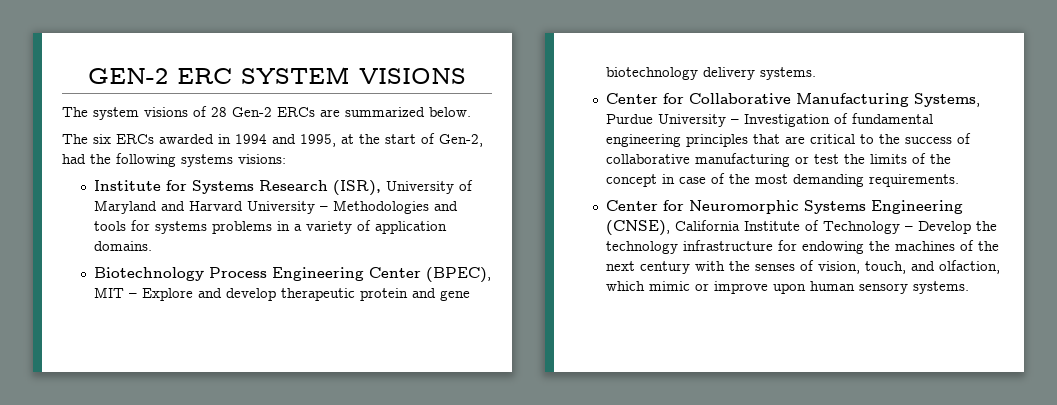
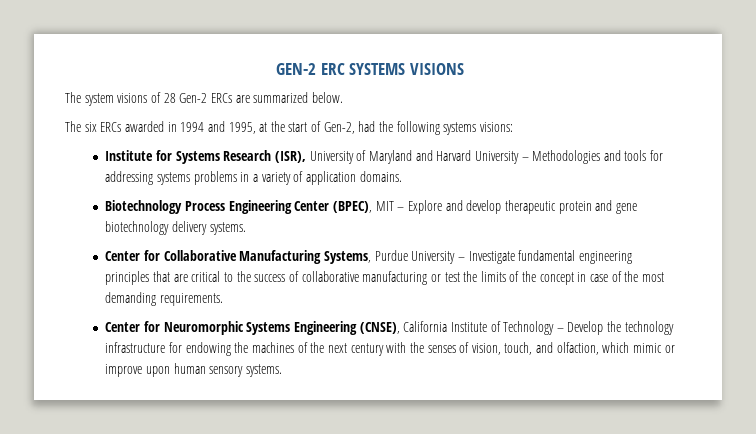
- GEN-2 ERC SYSTEM VISIONS
+ GEN-2 ERC SYSTEMS VISIONS
- Institute for Systems Research (ISR), University of Maryland and Harvard University – Methodologies and tools for systems problems in a variety of application domains.
+ Institute for Systems Research (ISR), University of Maryland and Harvard University – Methodologies and tools for addressing systems problems in a variety of application domains.
- Center for Collaborative Manufacturing Systems, Purdue University – Investigation of fundamental engineering principles that are critical to the success of collaborative manufacturing or test the limits of the concept in case of the most demanding requirements.
+ Center for Collaborative Manufacturing Systems, Purdue University – Investigate fundamental engineering principles that are critical to the success of collaborative manufacturing or test the limits of the concept in case of the most demanding requirements.

